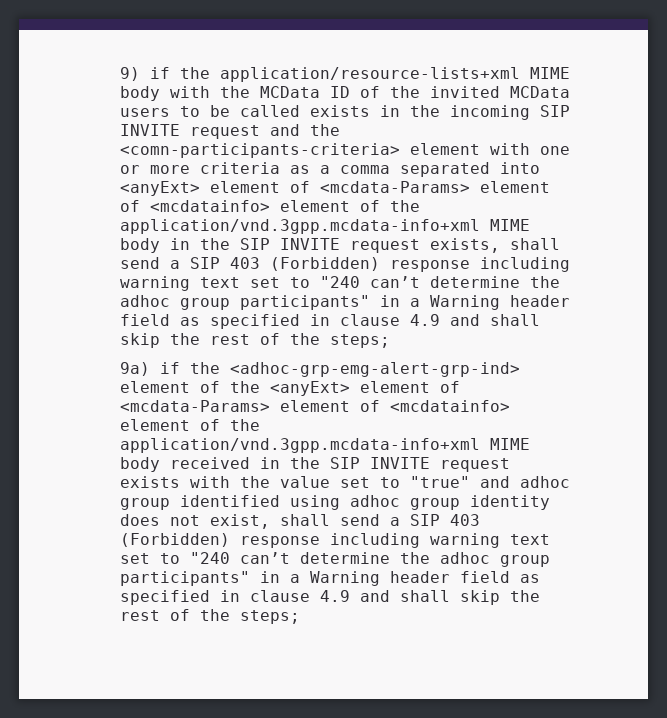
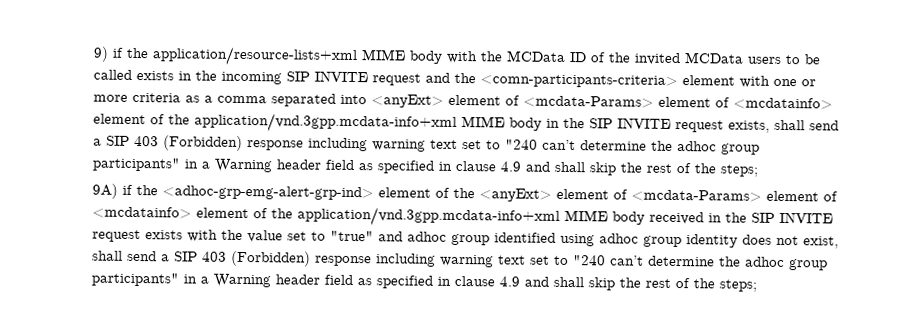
- 9a) if the <adhoc-grp-emg-alert-grp-ind> element of the <anyExt> element of <mcdata-Params> element of <mcdatainfo> element of the application/vnd.3gpp.mcdata-info+xml MIME body received in the SIP INVITE request exists with the value set to "true" and adhoc group identified using adhoc group identity does not exist, shall send a SIP 403 (Forbidden) response including warning text set to "240 can’t determine the adhoc group participants" in a Warning header field as specified in clause 4.9 and shall skip the rest of the steps;
+ 9A) if the <adhoc-grp-emg-alert-grp-ind> element of the <anyExt> element of <mcdata-Params> element of <mcdatainfo> element of the application/vnd.3gpp.mcdata-info+xml MIME body received in the SIP INVITE request exists with the value set to "true" and adhoc group identified using adhoc group identity does not exist, shall send a SIP 403 (Forbidden) response including warning text set to "240 can’t determine the adhoc group participants" in a Warning header field as specified in clause 4.9 and shall skip the rest of the steps;

